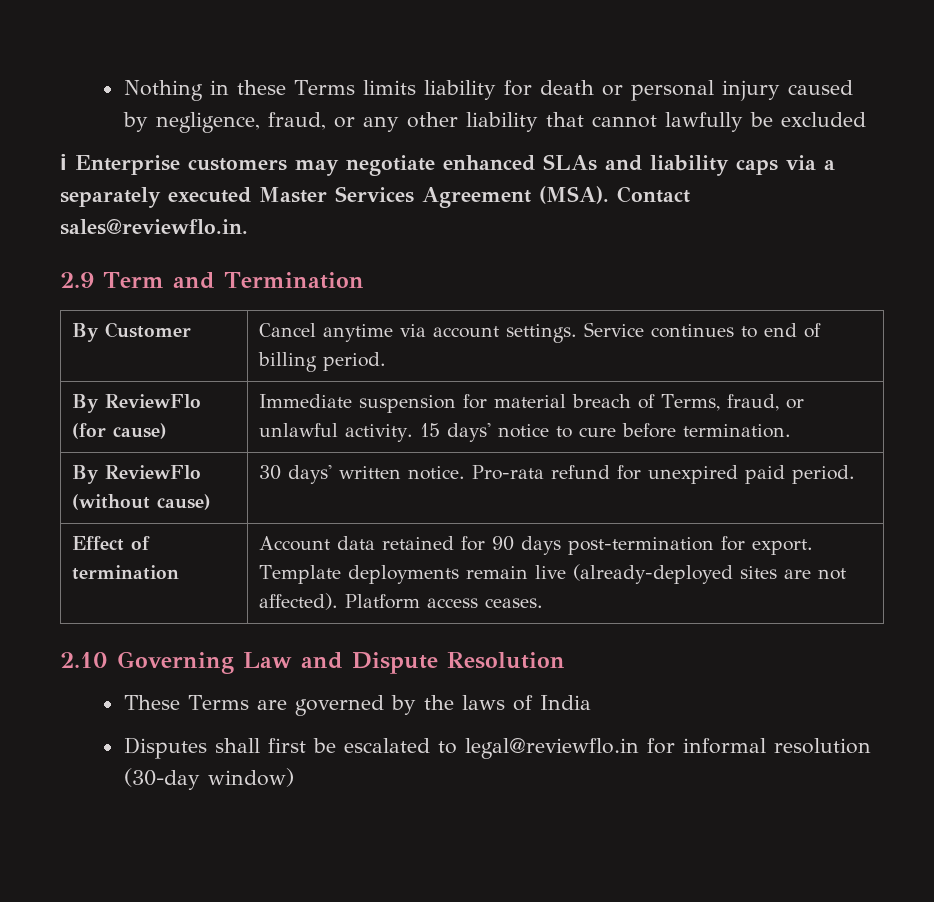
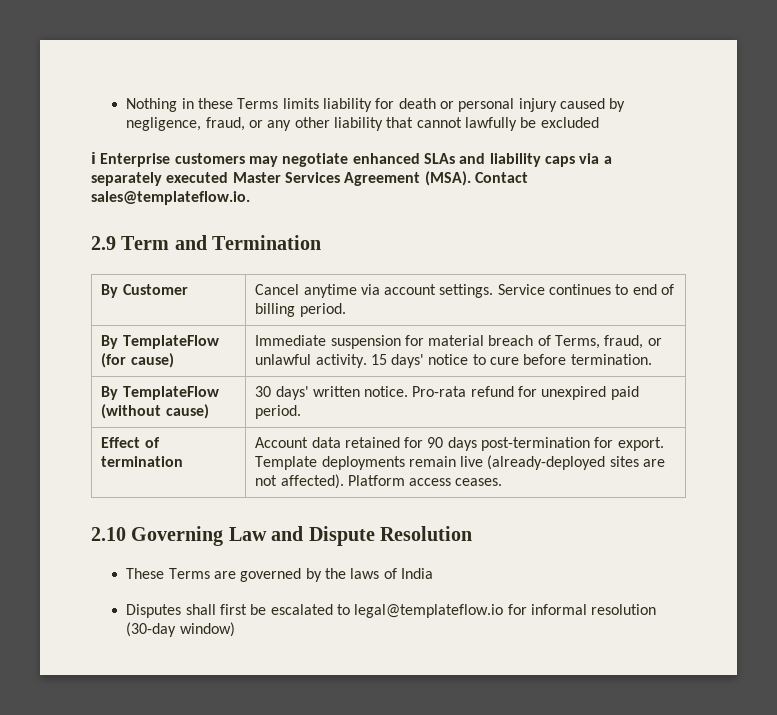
- Contact sales@reviewflo.in.
+ Contact sales@templateflow.io.
- By ReviewFlo (for cause) | Immediate suspension for material breach of Terms, fraud, or unlawful activity. 15 days' notice to cure before termination.
+ By TemplateFlow (for cause) | Immediate suspension for material breach of Terms, fraud, or unlawful activity. 15 days' notice to cure before termination.
- By ReviewFlo (without cause) | 30 days' written notice. Pro-rata refund for unexpired paid period.
+ By TemplateFlow (without cause) | 30 days' written notice. Pro-rata refund for unexpired paid period.
- Disputes shall first be escalated to legal@reviewflo.in for informal resolution (30-day window)
+ Disputes shall first be escalated to legal@templateflow.io for informal resolution (30-day window)

